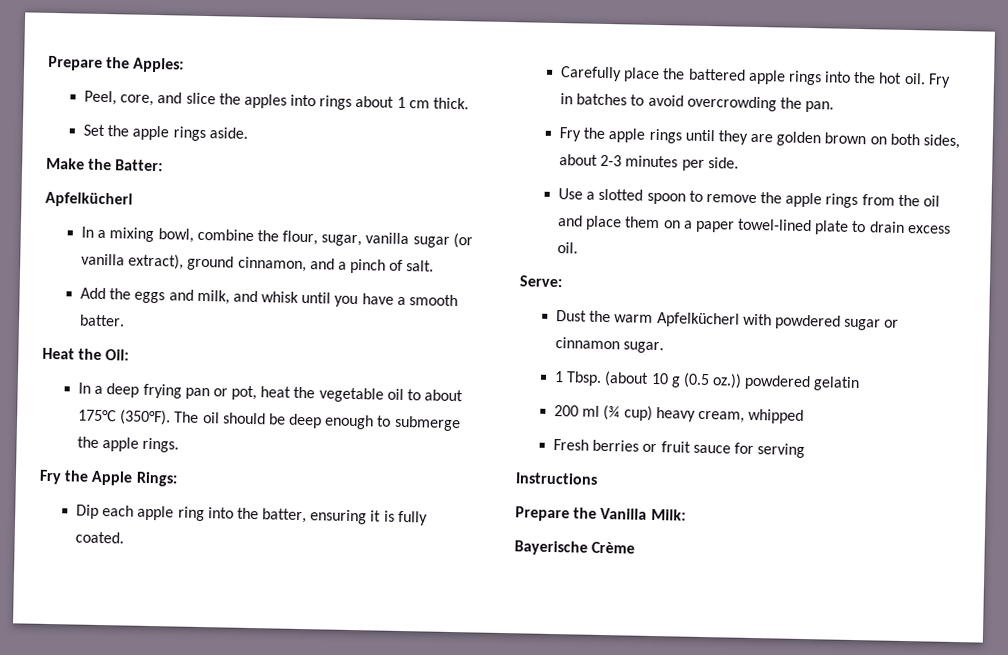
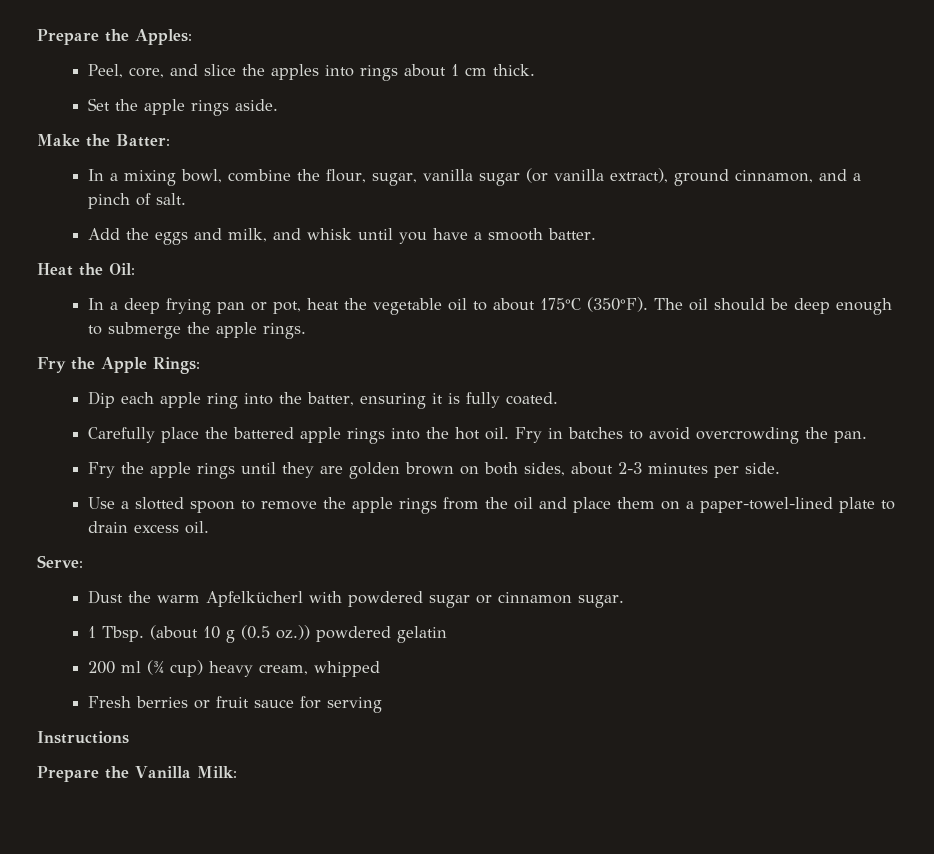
  Make the Batter:
- Apfelkücherl
- Use a slotted spoon to remove the apple rings from the oil and place them on a paper towel-lined plate to drain excess oil.
+ Use a slotted spoon to remove the apple rings from the oil and place them on a paper-towel-lined plate to drain excess oil.
- Bayerische Crème

